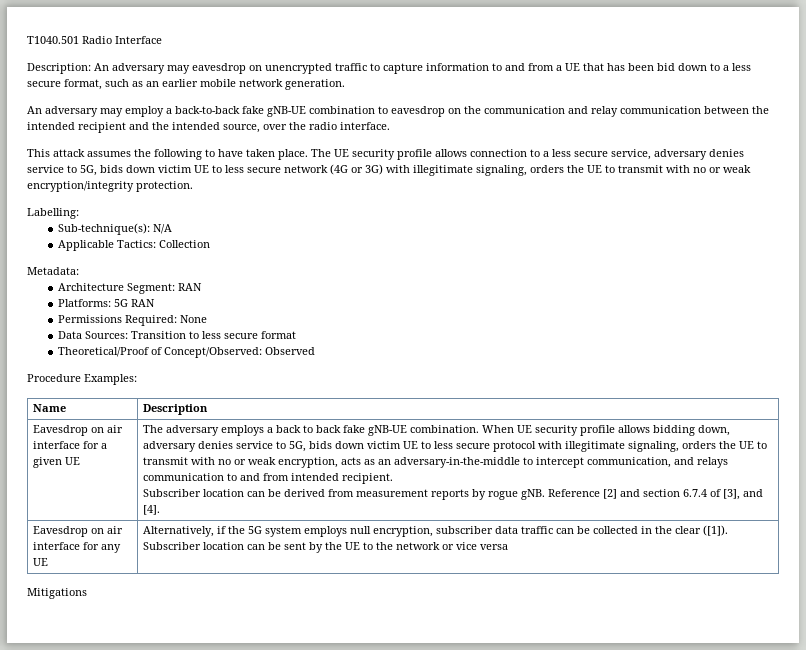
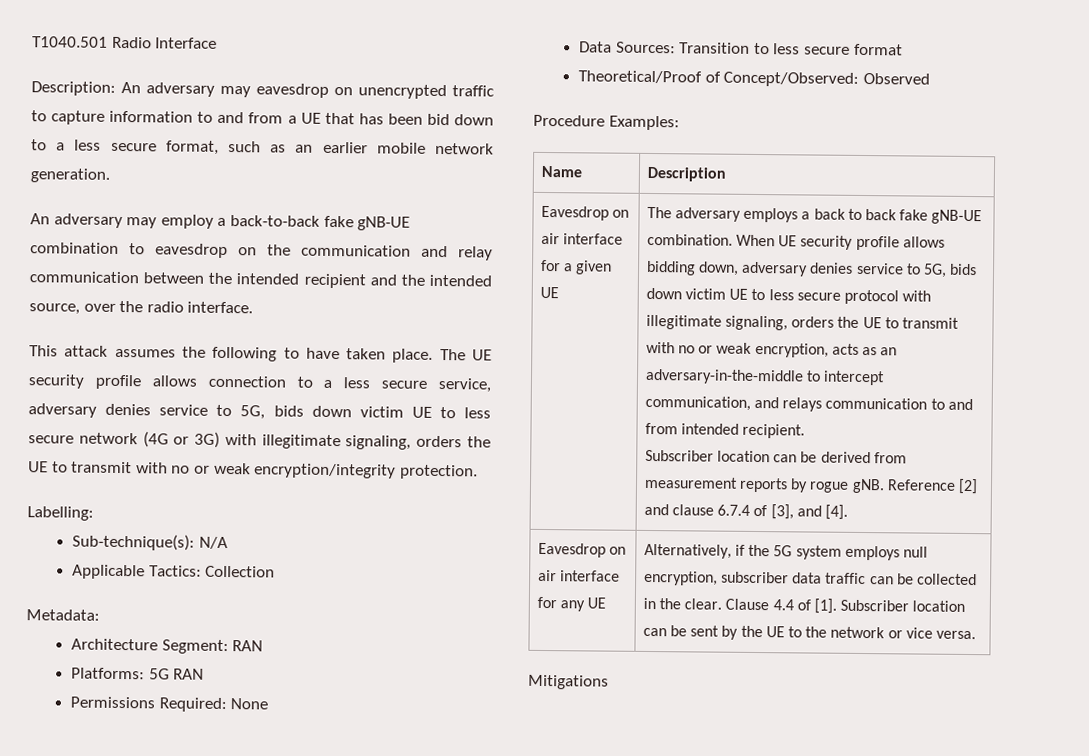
- Reference [2] and section 6.7.4 of [3], and [4].
+ Reference [2] and clause 6.7.4 of [3], and [4].
- Alternatively, if the 5G system employs null encryption, subscriber data traffic can be collected in the clear ([1]).
+ Alternatively, if the 5G system employs null encryption, subscriber data traffic can be collected in the clear. Clause 4.4 of [1].
- Subscriber location can be sent by the UE to the network or vice versa
+ Subscriber location can be sent by the UE to the network or vice versa.

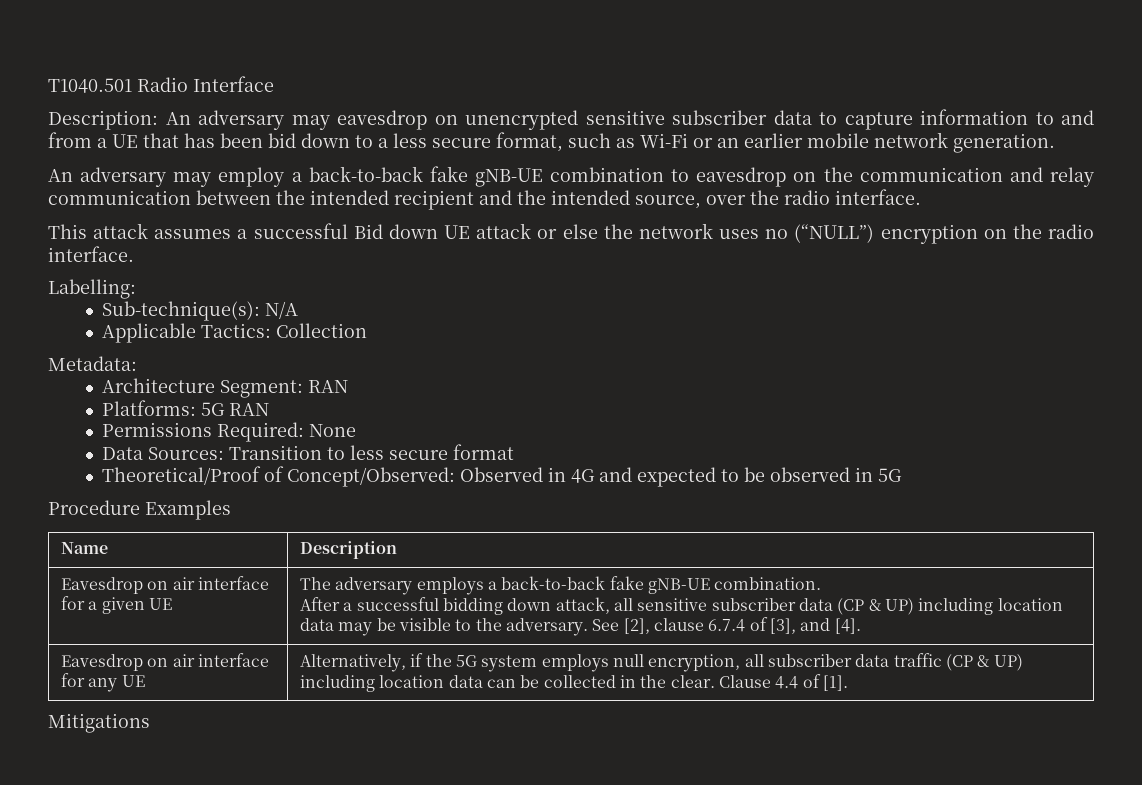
- Description: An adversary may eavesdrop on unencrypted traffic to capture information to and from a UE that has been bid down to a less secure format, such as an earlier mobile network generation.
+ Description: An adversary may eavesdrop on unencrypted sensitive subscriber data to capture information to and from a UE that has been bid down to a less secure format, such as Wi-Fi or an earlier mobile network generation.
- This attack assumes the following to have taken place. The UE security profile allows connection to a less secure service, adversary denies service to 5G, bids down victim UE to less secure network (4G or 3G) with illegitimate signaling, orders the UE to transmit with no or weak encryption/integrity protection.
+ This attack assumes a successful Bid down UE attack or else the network uses no (“NULL”) encryption on the radio interface.
- Theoretical/Proof of Concept/Observed: Observed
+ Theoretical/Proof of Concept/Observed: Observed in 4G and expected to be observed in 5G
- Procedure Examples:
+ Procedure Examples
- The adversary employs a back to back fake gNB-UE combination. When UE security profile allows bidding down, adversary denies service to 5G, bids down victim UE to less secure protocol with illegitimate signaling, orders the UE to transmit with no or weak encryption, acts as an adversary-in-the-middle to intercept communication, and relays communication to and from intended recipient.
- Subscriber location can be derived from measurement reports by rogue gNB. Reference [2] and clause 6.7.4 of [3], and [4].
+ The adversary employs a back-to-back fake gNB-UE combination.
+ After a successful bidding down attack, all sensitive subscriber data (CP & UP) including location data may be visible to the adversary. See [2], clause 6.7.4 of [3], and [4].
- Alternatively, if the 5G system employs null encryption, subscriber data traffic can be collected in the clear.
+ Alternatively, if the 5G system employs null encryption, all subscriber data traffic (CP & UP) including location data can be collected in the clear.
- Subscriber location can be sent by the UE to the network or vice versa.

